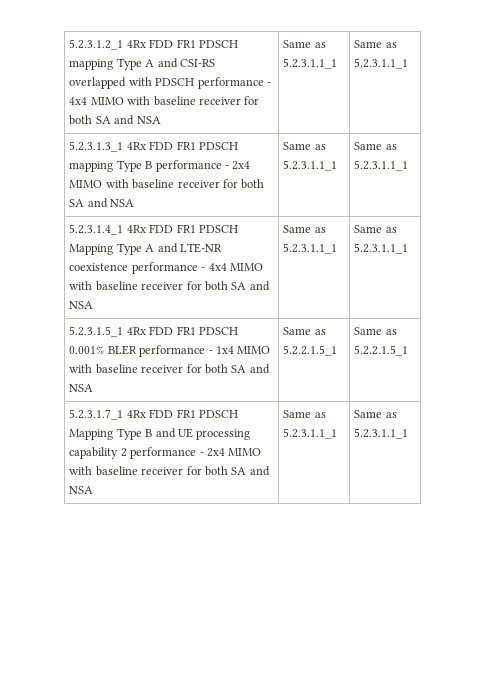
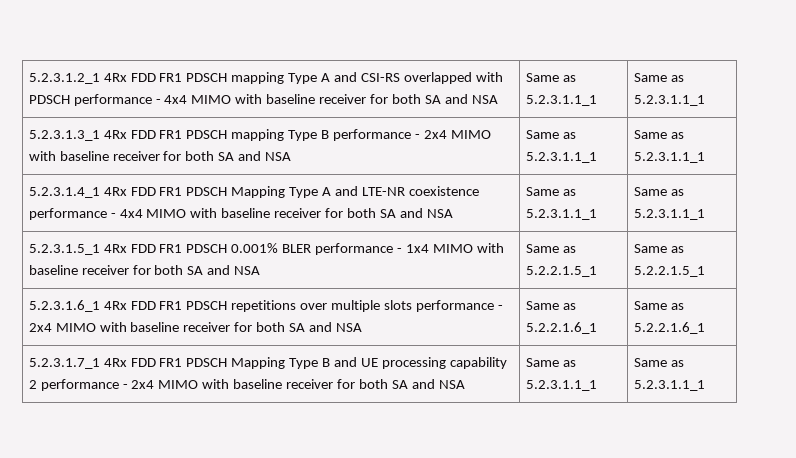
+ 5.2.3.1.6_1 4Rx FDD FR1 PDSCH repetitions over multiple slots performance - 2x4 MIMO with baseline receiver for both SA and NSA | Same as 5.2.2.1.6_1 | Same as 5.2.2.1.6_1

